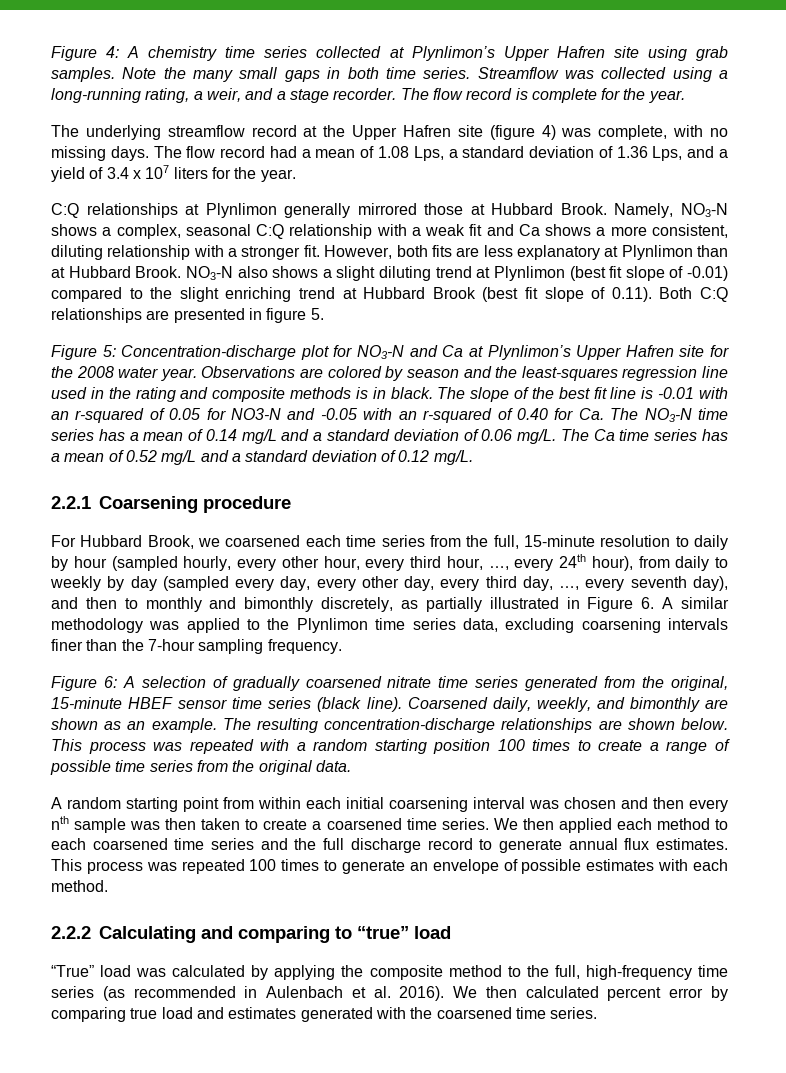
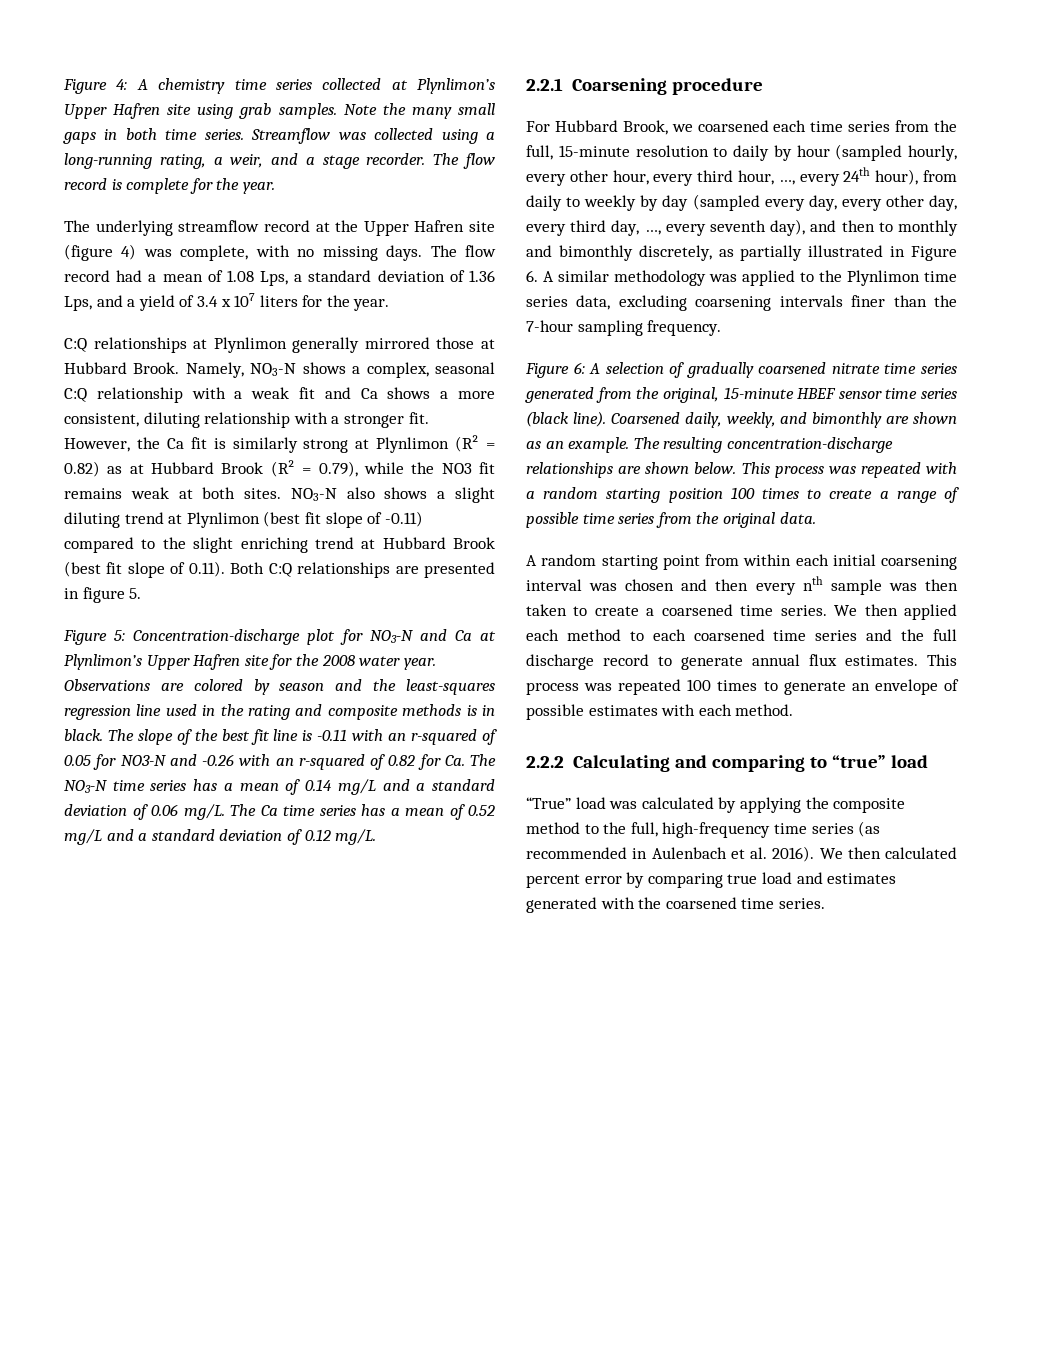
- However, both fits are less explanatory at Plynlimon than at Hubbard Brook.
+ However, the Ca fit is similarly strong at Plynlimon (R² = 0.82) as at Hubbard Brook (R² = 0.79), while the NO3 fit remains weak at both sites.
- NO3-N also shows a slight diluting trend at Plynlimon (best fit slope of -0.01) compared to the slight enriching trend at Hubbard Brook (best fit slope of 0.11). Both C:Q relationships are presented in figure 5.
+ NO3-N also shows a slight diluting trend at Plynlimon (best fit slope of -0.11) compared to the slight enriching trend at Hubbard Brook (best fit slope of 0.11). Both C:Q relationships are presented in figure 5.
- The slope of the best fit line is -0.01 with an r-squared of 0.05 for NO3-N and -0.05 with an r-squared of 0.40 for Ca. The NO3-N time series has a mean of 0.14 mg/L and a standard deviation of 0.06 mg/L.
+ The slope of the best fit line is -0.11 with an r-squared of 0.05 for NO3-N and -0.26 with an r-squared of 0.82 for Ca. The NO3-N time series has a mean of 0.14 mg/L and a standard deviation of 0.06 mg/L.

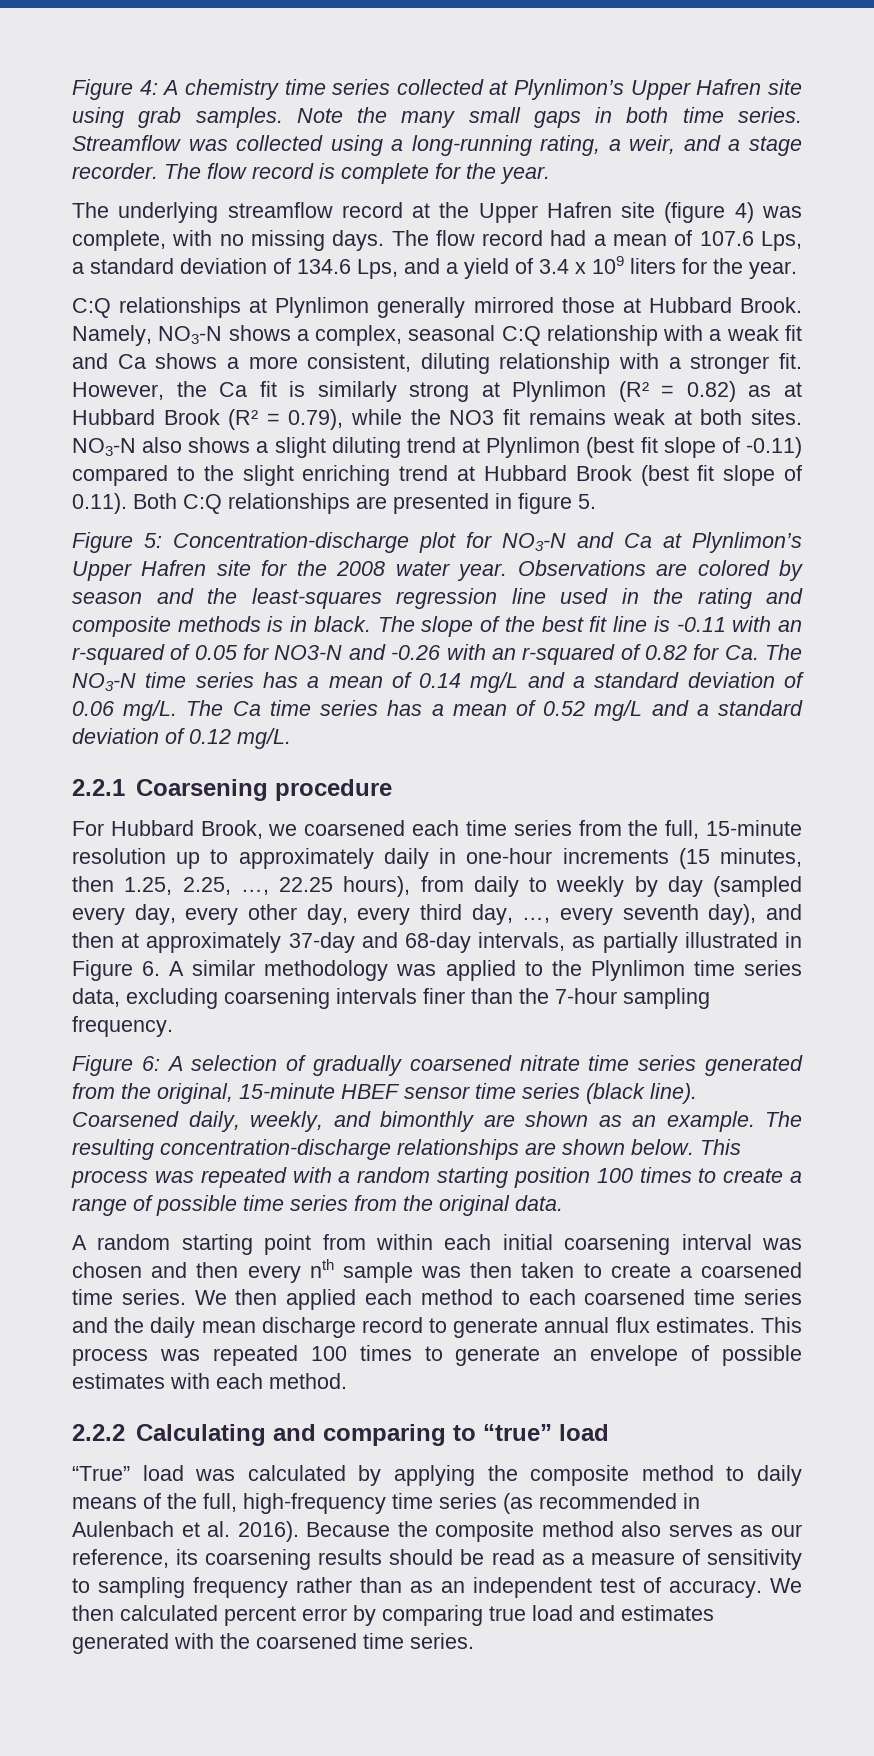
- The flow record had a mean of 1.08 Lps, a standard deviation of 1.36 Lps, and a yield of 3.4 x 107 liters for the year.
+ The flow record had a mean of 107.6 Lps, a standard deviation of 134.6 Lps, and a yield of 3.4 x 109 liters for the year.
- For Hubbard Brook, we coarsened each time series from the full, 15-minute resolution to daily by hour (sampled hourly, every other hour, every third hour, …, every 24th hour), from daily to weekly by day (sampled every day, every other day, every third day, …, every seventh day), and then to monthly and bimonthly discretely, as partially illustrated in Figure 6. A similar methodology was applied to the Plynlimon time series data, excluding coarsening intervals finer than the 7-hour sampling frequency.
+ For Hubbard Brook, we coarsened each time series from the full, 15-minute resolution up to approximately daily in one-hour increments (15 minutes, then 1.25, 2.25, …, 22.25 hours), from daily to weekly by day (sampled every day, every other day, every third day, …, every seventh day), and then at approximately 37-day and 68-day intervals, as partially illustrated in Figure 6. A similar methodology was applied to the Plynlimon time series data, excluding coarsening intervals finer than the 7-hour sampling frequency.
- We then applied each method to each coarsened time series and the full discharge record to generate annual flux estimates.
+ We then applied each method to each coarsened time series and the daily mean discharge record to generate annual flux estimates.
- “True” load was calculated by applying the composite method to the full, high-frequency time series (as recommended in Aulenbach et al. 2016).
+ “True” load was calculated by applying the composite method to daily means of the full, high-frequency time series (as recommended in Aulenbach et al. 2016).
+ Because the composite method also serves as our reference, its coarsening results should be read as a measure of sensitivity to sampling frequency rather than as an independent test of accuracy.

